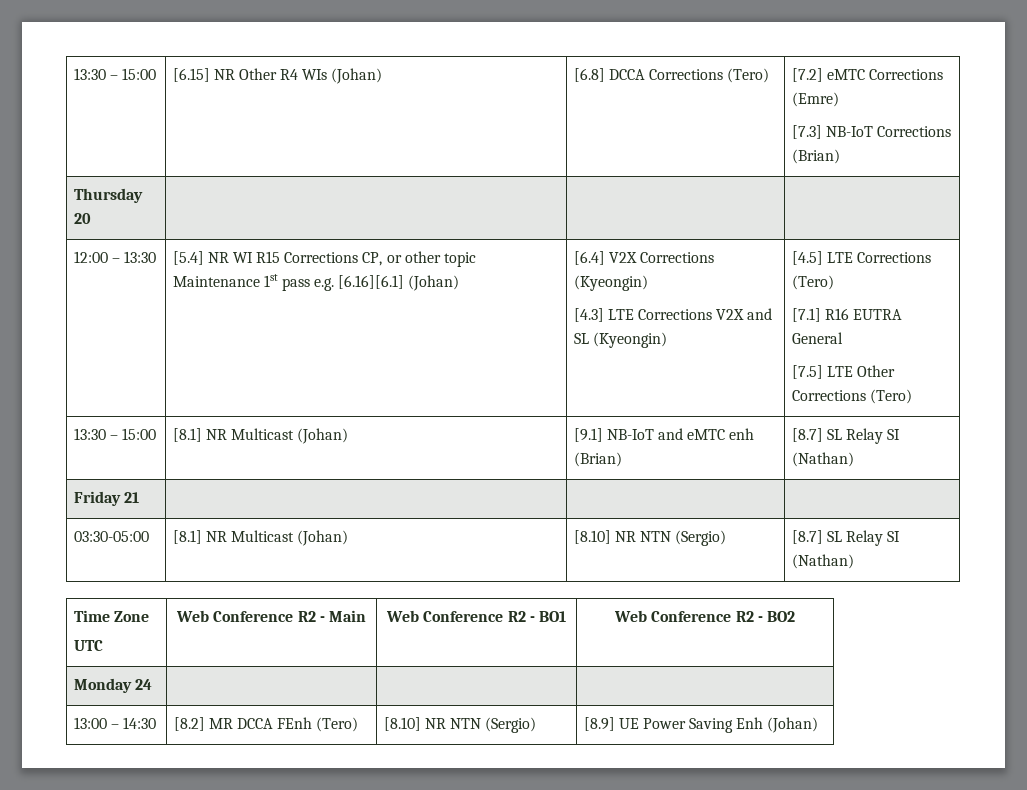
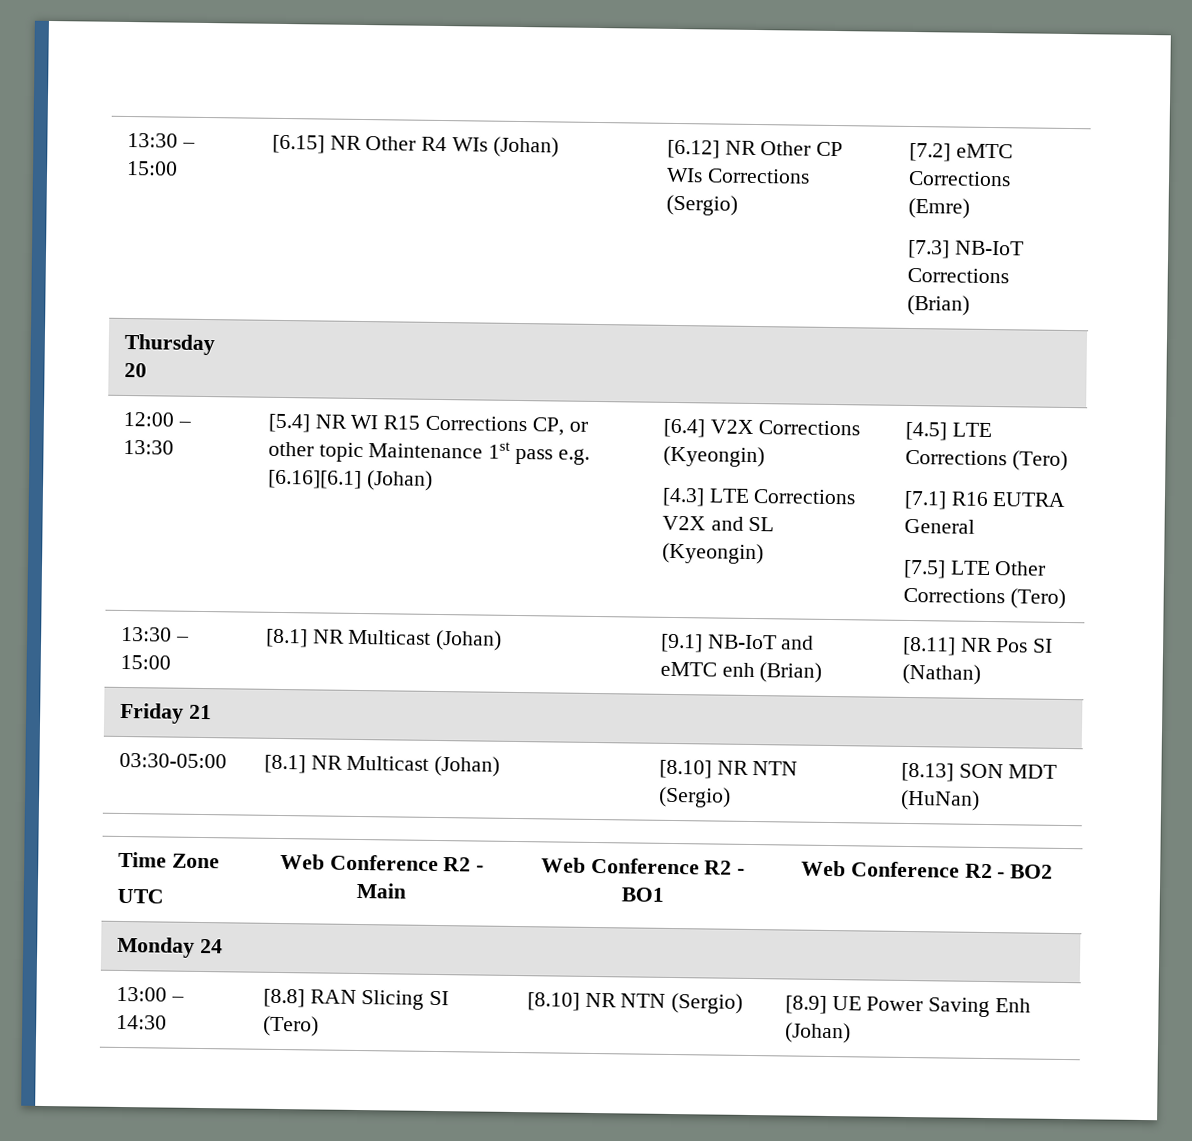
- 13:30 – 15:00 | [6.15] NR Other R4 WIs (Johan) | [6.8] DCCA Corrections (Tero) | [7.2] eMTC Corrections (Emre)
+ 13:30 – 15:00 | [6.15] NR Other R4 WIs (Johan) | [6.12] NR Other CP WIs Corrections (Sergio) | [7.2] eMTC Corrections (Emre)
- 13:30 – 15:00 | [8.1] NR Multicast (Johan) | [9.1] NB-IoT and eMTC enh (Brian) | [8.7] SL Relay SI (Nathan)
+ 13:30 – 15:00 | [8.1] NR Multicast (Johan) | [9.1] NB-IoT and eMTC enh (Brian) | [8.11] NR Pos SI (Nathan)
- 03:30-05:00 | [8.1] NR Multicast (Johan) | [8.10] NR NTN (Sergio) | [8.7] SL Relay SI (Nathan)
+ 03:30-05:00 | [8.1] NR Multicast (Johan) | [8.10] NR NTN (Sergio) | [8.13] SON MDT (HuNan)
- 13:00 – 14:30 | [8.2] MR DCCA FEnh (Tero) | [8.10] NR NTN (Sergio) | [8.9] UE Power Saving Enh (Johan)
+ 13:00 – 14:30 | [8.8] RAN Slicing SI (Tero) | [8.10] NR NTN (Sergio) | [8.9] UE Power Saving Enh (Johan)

